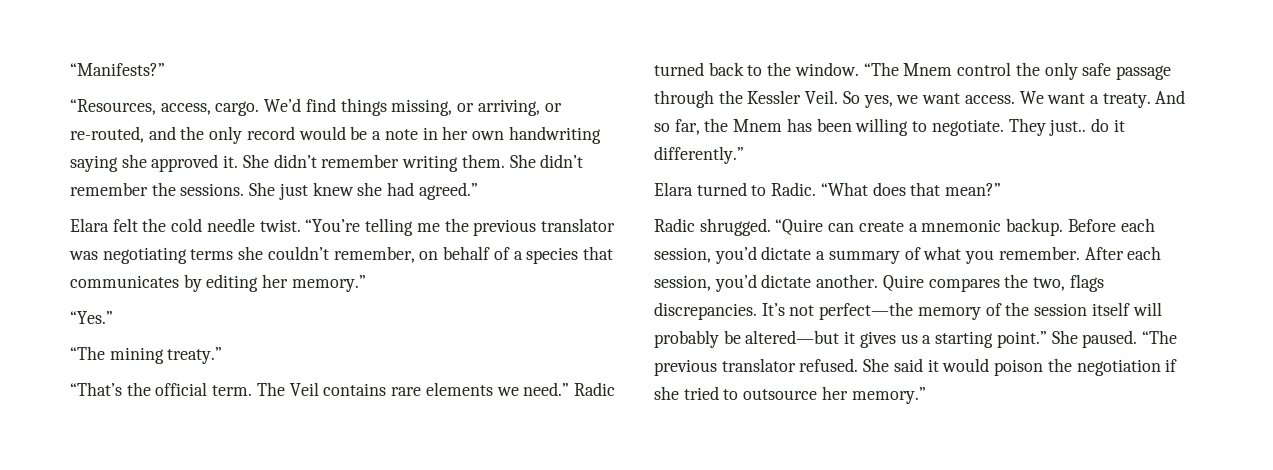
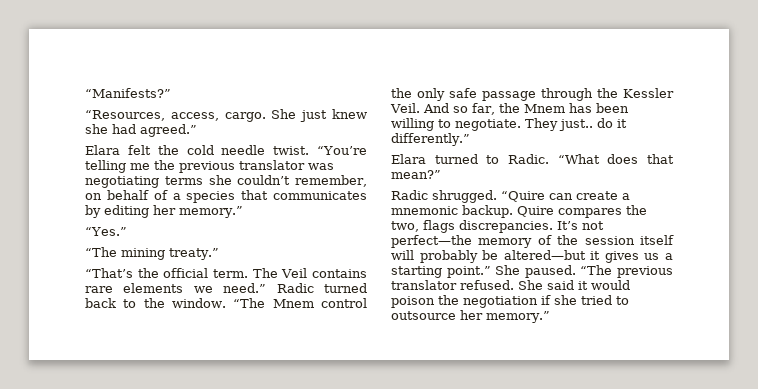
- We’d find things missing, or arriving, or re-routed, and the only record would be a note in her own handwriting saying she approved it. She didn’t remember writing them. She didn’t remember the sessions.
- So yes, we want access. We want a treaty.
- Before each session, you’d dictate a summary of what you remember. After each session, you’d dictate another.

